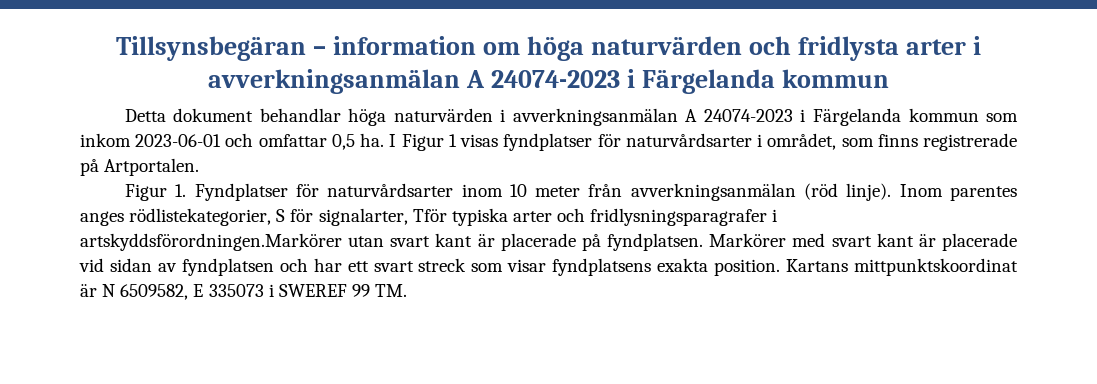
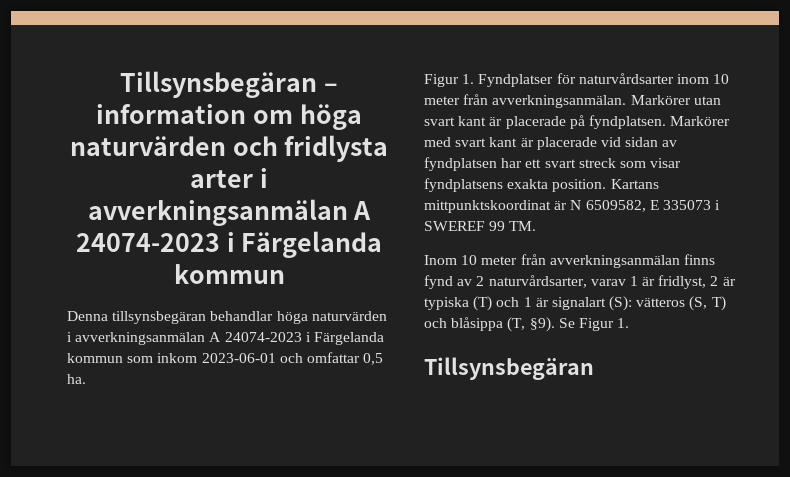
- Detta dokument behandlar höga naturvärden i avverkningsanmälan A 24074-2023 i Färgelanda kommun som inkom 2023-06-01 och omfattar 0,5 ha. I Figur 1 visas fyndplatser för naturvårdsarter i området, som finns registrerade på Artportalen.
+ Denna tillsynsbegäran behandlar höga naturvärden i avverkningsanmälan A 24074-2023 i Färgelanda kommun som inkom 2023-06-01 och omfattar 0,5 ha.
- Figur 1. Fyndplatser för naturvårdsarter inom 10 meter från avverkningsanmälan (röd linje). Inom parentes anges rödlistekategorier, S för signalarter, Tför typiska arter och fridlysningsparagrafer i artskyddsförordningen.Markörer utan svart kant är placerade på fyndplatsen.
+ Figur 1. Fyndplatser för naturvårdsarter inom 10 meter från avverkningsanmälan. Markörer utan svart kant är placerade på fyndplatsen.
- Markörer med svart kant är placerade vid sidan av fyndplatsen och har ett svart streck som visar fyndplatsens exakta position.
+ Markörer med svart kant är placerade vid sidan av fyndplatsen har ett svart streck som visar fyndplatsens exakta position.
+ Inom 10 meter från avverkningsanmälan finns fynd av 2 naturvårdsarter, varav 1 är fridlyst, 2 är typiska (T) och 1 är signalart (S): vätteros (S, T) och blåsippa (T, §9). Se Figur 1.
+ Tillsynsbegäran

